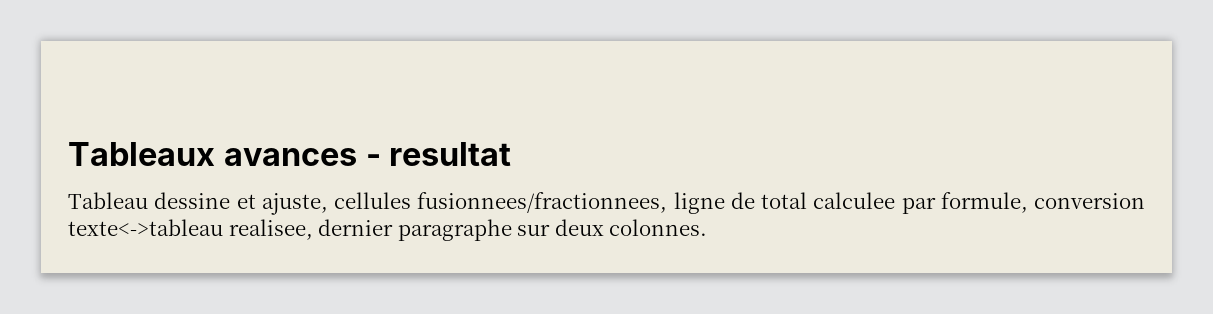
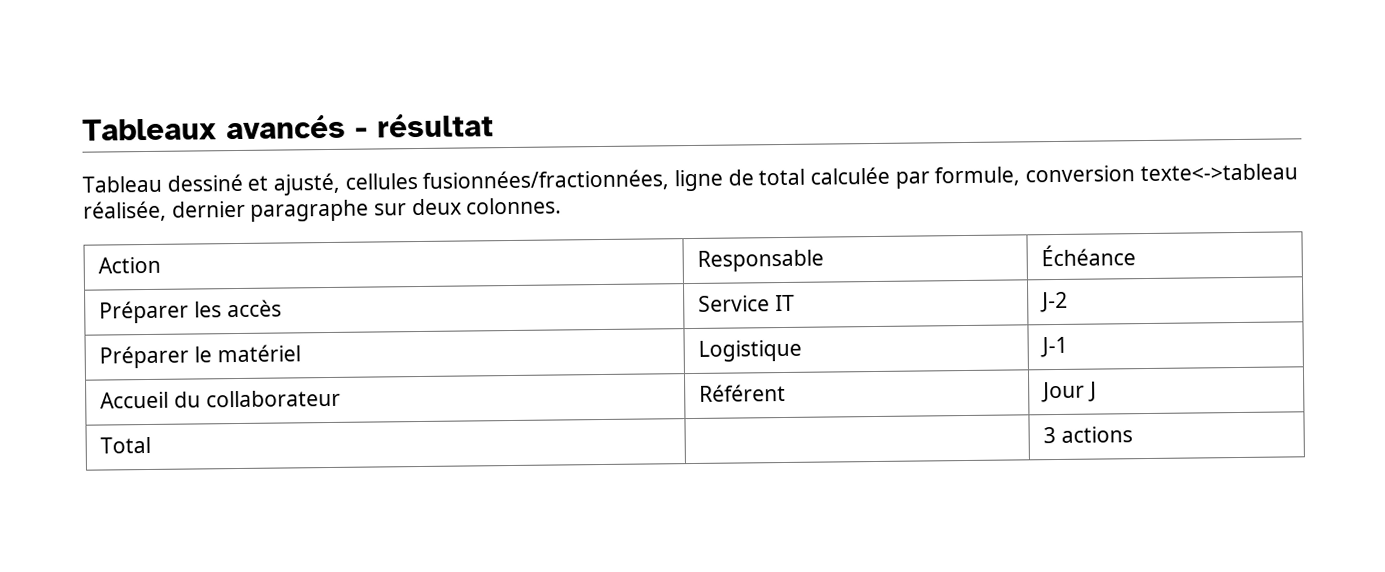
- Tableaux avances - resultat
- Tableau dessine et ajuste, cellules fusionnees/fractionnees, ligne de total calculee par formule, conversion texte<->tableau realisee, dernier paragraphe sur deux colonnes.
+ Tableaux avancés - résultat
+ Tableau dessiné et ajusté, cellules fusionnées/fractionnées, ligne de total calculée par formule, conversion texte<->tableau réalisée, dernier paragraphe sur deux colonnes.
+ Action | Responsable | Échéance
+ Préparer les accès | Service IT | J-2
+ Préparer le matériel | Logistique | J-1
+ Accueil du collaborateur | Référent | Jour J
+ Total | | 3 actions

